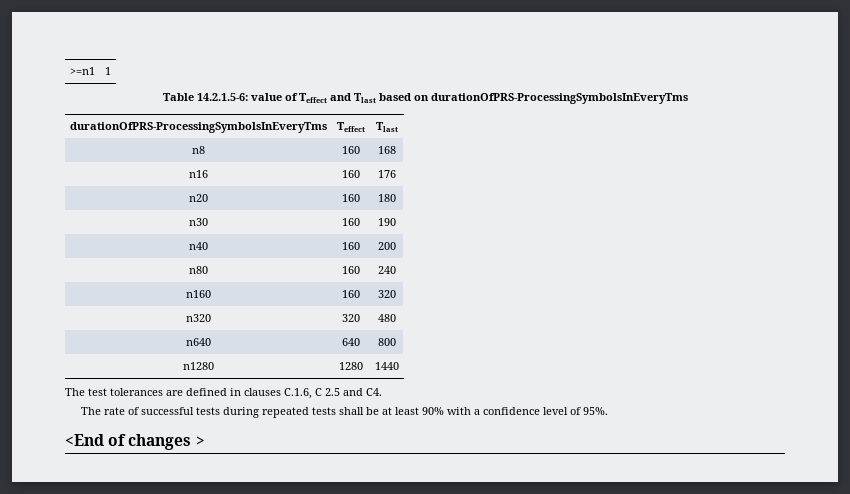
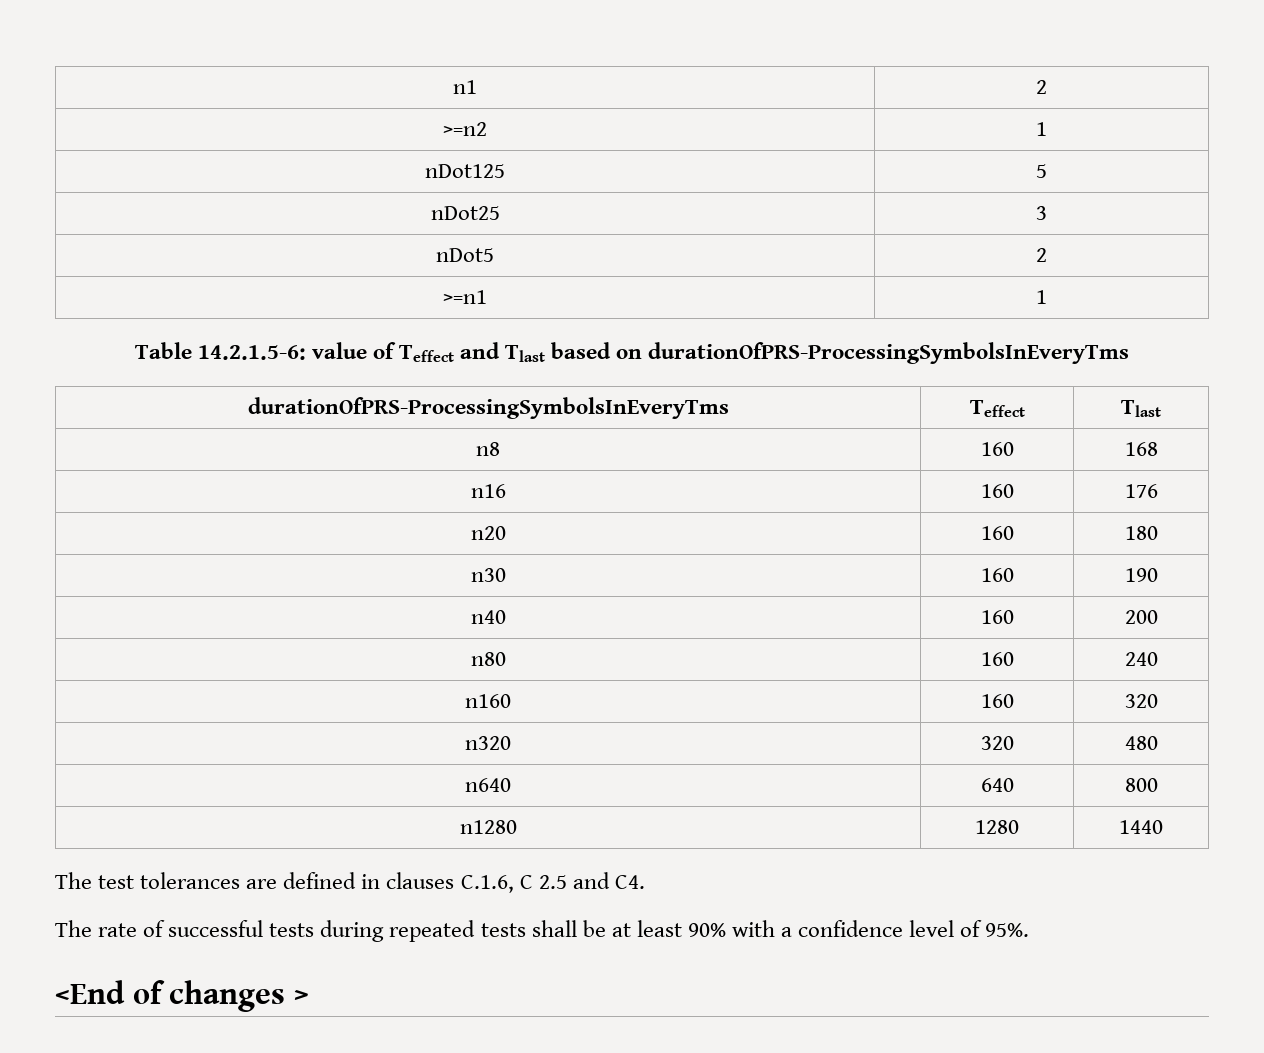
+ n1 | 2
+ >=n2 | 1
+ nDot125 | 5
+ nDot25 | 3
+ nDot5 | 2

